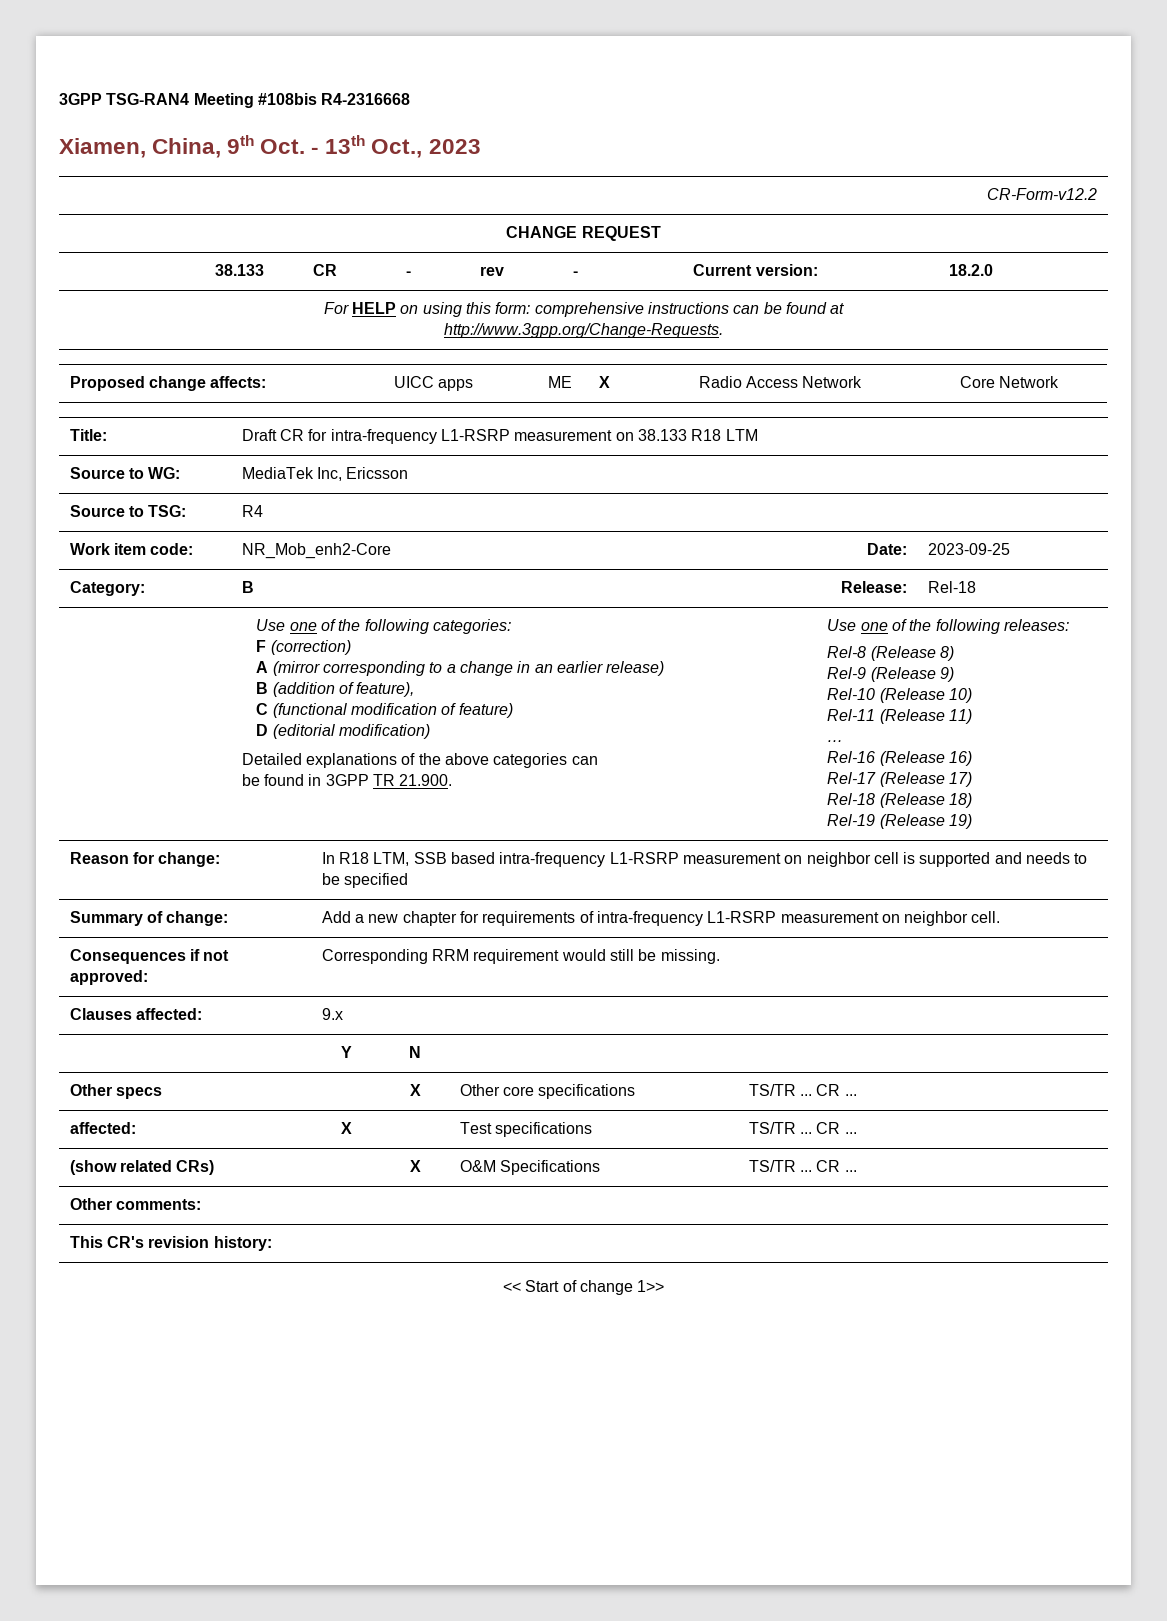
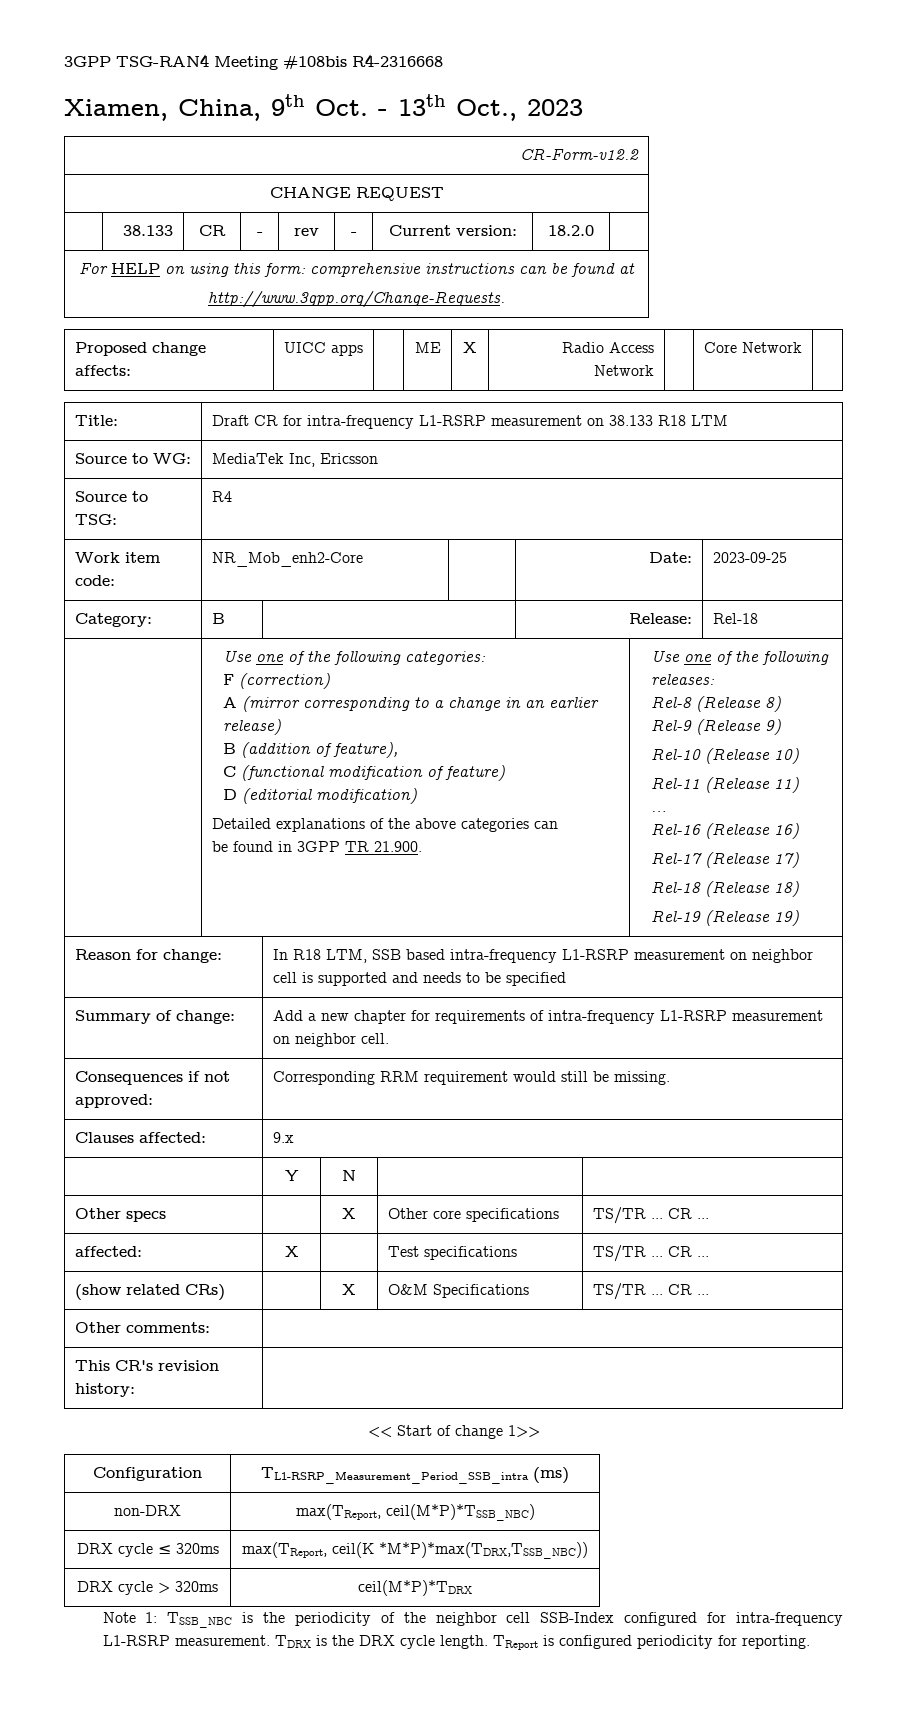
+ Configuration | TL1-RSRP_Measurement_Period_SSB_intra (ms)
+ non-DRX | max(TReport, ceil(M*P)*TSSB_NBC)
+ DRX cycle ≤ 320ms | max(TReport, ceil(K *M*P)*max(TDRX,TSSB_NBC))
+ DRX cycle > 320ms | ceil(M*P)*TDRX
+ Note 1: TSSB_NBC is the periodicity of the neighbor cell SSB-Index configured for intra-frequency L1-RSRP measurement. TDRX is the DRX cycle length. TReport is configured periodicity for reporting.

